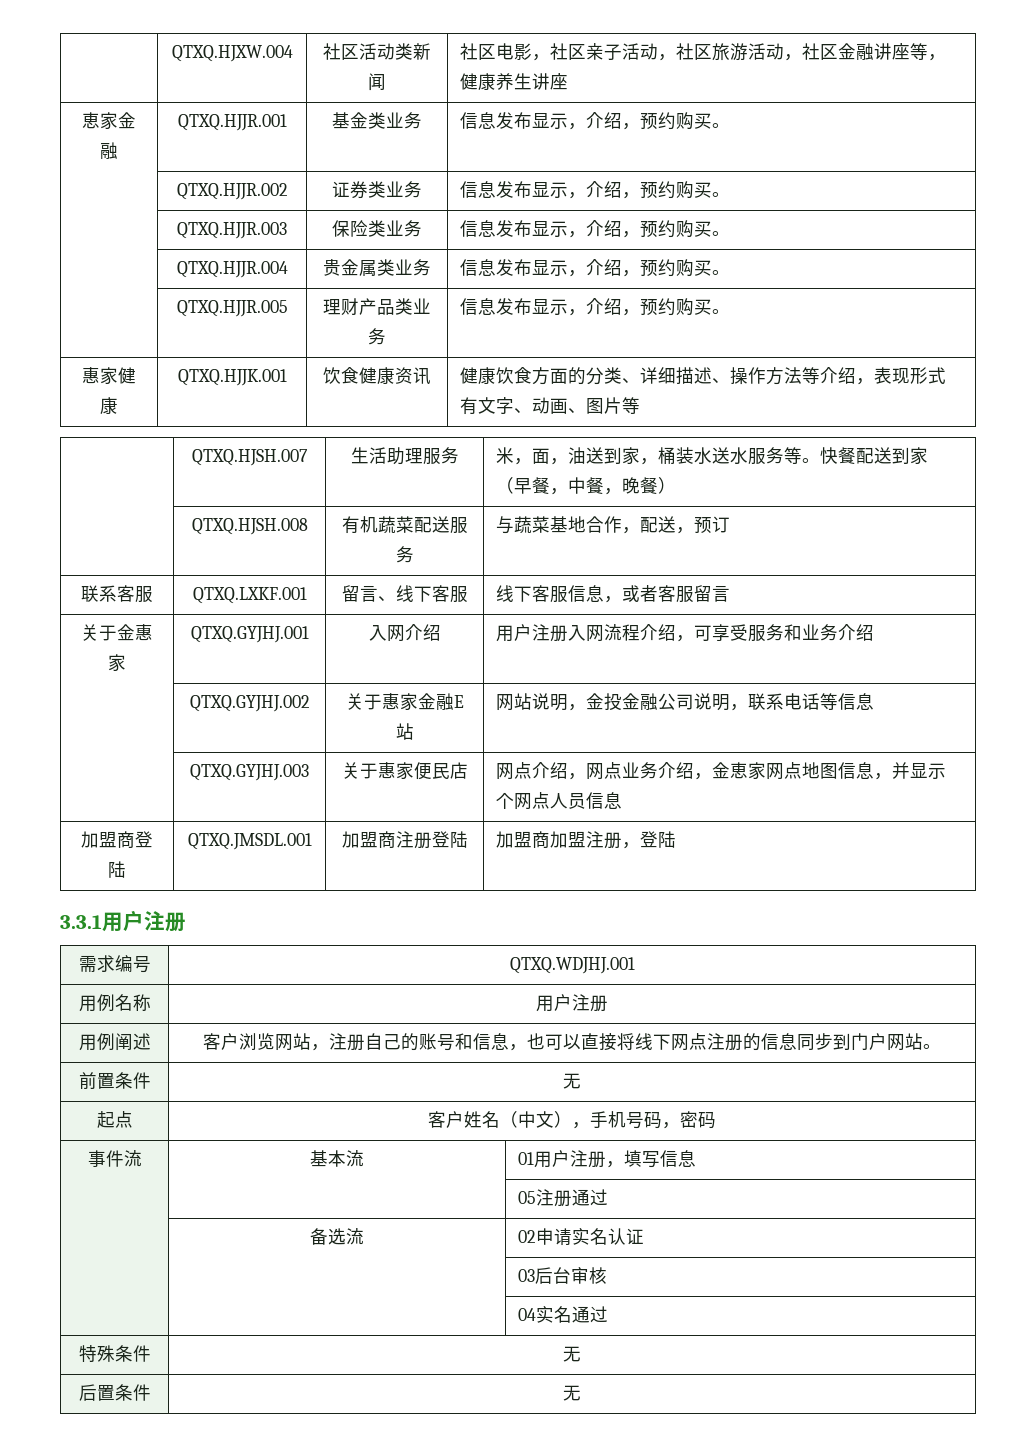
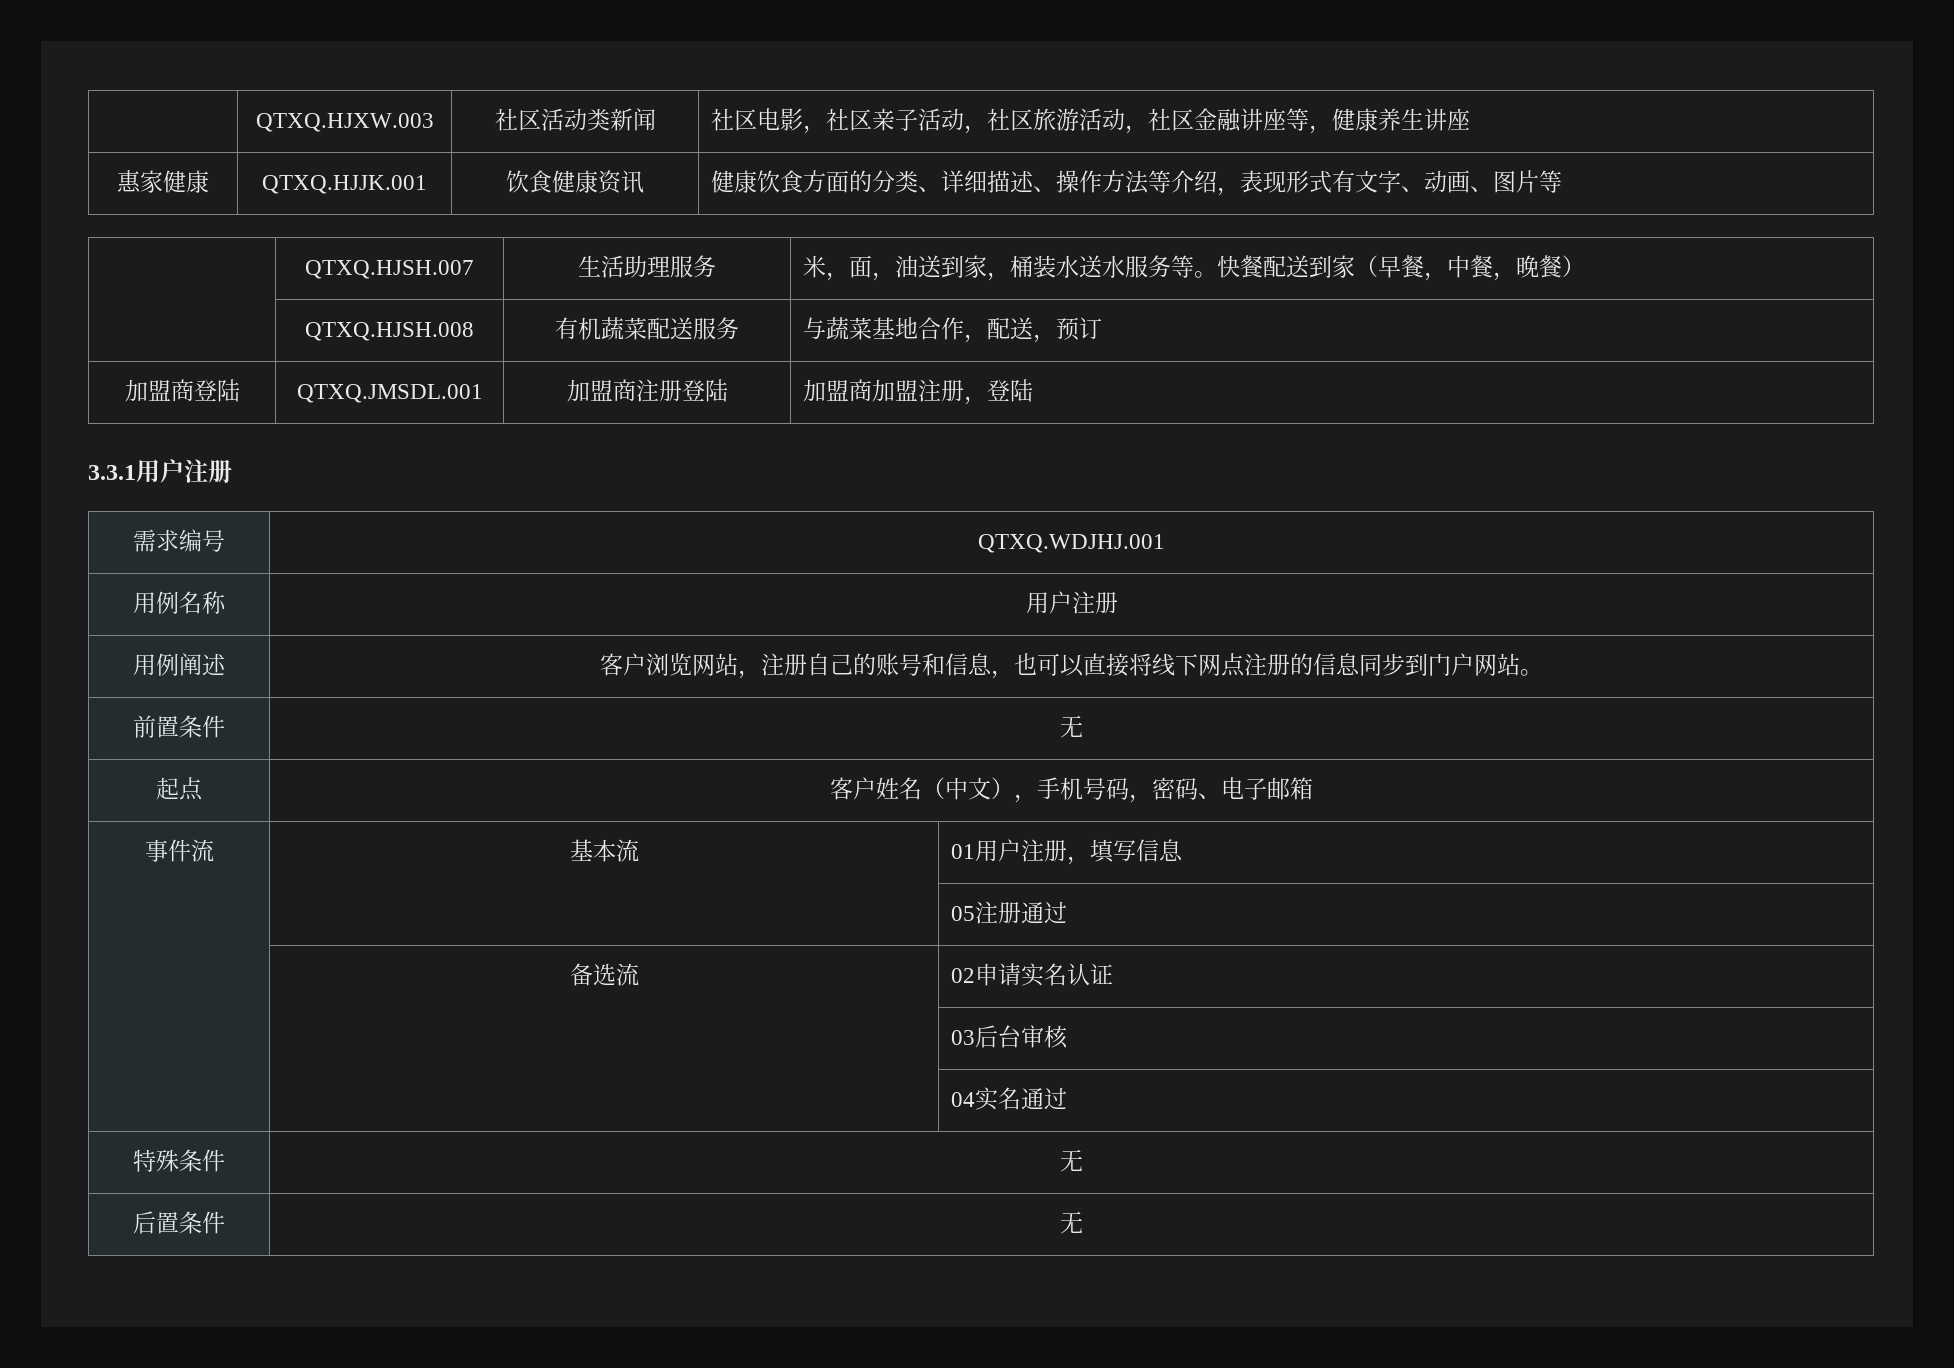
- | QTXQ.HJXW.004 | 社区活动类新闻 | 社区电影，社区亲子活动，社区旅游活动，社区金融讲座等，健康养生讲座
+ | QTXQ.HJXW.003 | 社区活动类新闻 | 社区电影，社区亲子活动，社区旅游活动，社区金融讲座等，健康养生讲座
- 恵家金融 | QTXQ.HJJR.001 | 基金类业务 | 信息发布显示，介绍，预约购买。
- | QTXQ.HJJR.002 | 证券类业务 | 信息发布显示，介绍，预约购买。
- | QTXQ.HJJR.003 | 保险类业务 | 信息发布显示，介绍，预约购买。
- | QTXQ.HJJR.004 | 贵金属类业务 | 信息发布显示，介绍，预约购买。
- | QTXQ.HJJR.005 | 理财产品类业务 | 信息发布显示，介绍，预约购买。
- 联系客服 | QTXQ.LXKF.001 | 留言、线下客服 | 线下客服信息，或者客服留言
- 关于金惠家 | QTXQ.GYJHJ.001 | 入网介绍 | 用户注册入网流程介绍，可享受服务和业务介绍
- | QTXQ.GYJHJ.002 | 关于惠家金融E站 | 网站说明，金投金融公司说明，联系电话等信息
- | QTXQ.GYJHJ.003 | 关于惠家便民店 | 网点介绍，网点业务介绍，金恵家网点地图信息，并显示个网点人员信息
- 起点 | 客户姓名（中文），手机号码，密码
+ 起点 | 客户姓名（中文），手机号码，密码、电子邮箱

